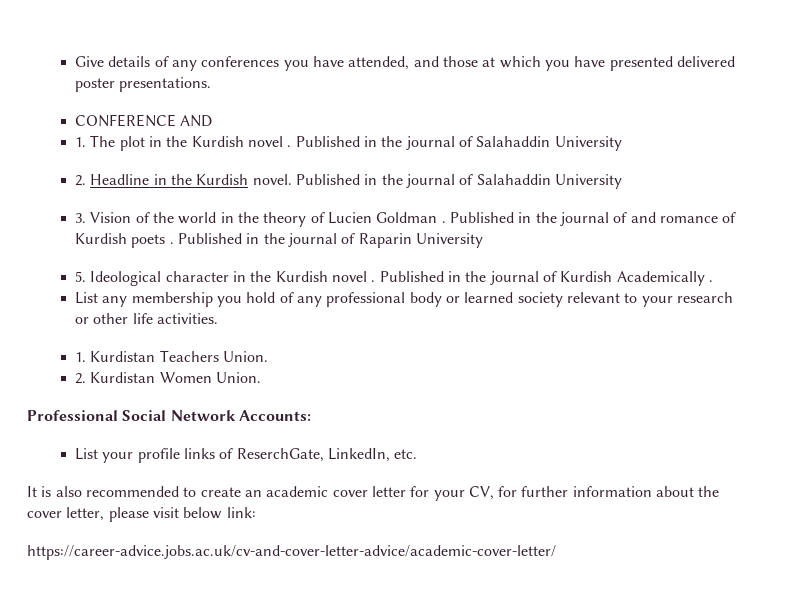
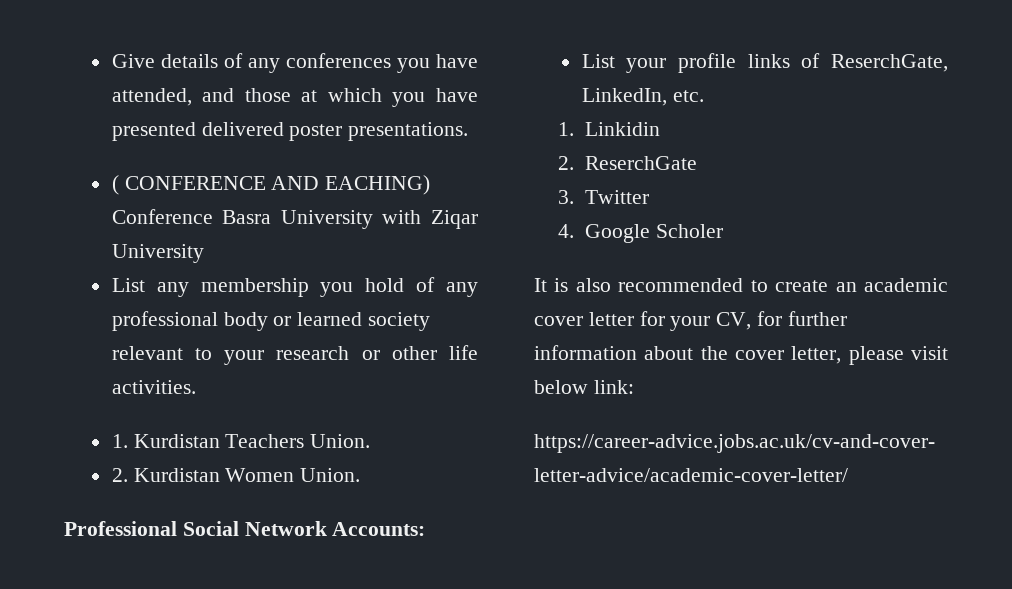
- CONFERENCE AND
- 1. The plot in the Kurdish novel . Published in the journal of Salahaddin University
- 2. Headline in the Kurdish novel. Published in the journal of Salahaddin University
- 3. Vision of the world in the theory of Lucien Goldman . Published in the journal of and romance of Kurdish poets . Published in the journal of Raparin University
- 5. Ideological character in the Kurdish novel . Published in the journal of Kurdish Academically .
+ ( CONFERENCE AND EACHING) Conference Basra University with Ziqar University
+ 1. Linkidin
+ 2. ReserchGate
+ 3. Twitter
+ 4. Google Scholer

